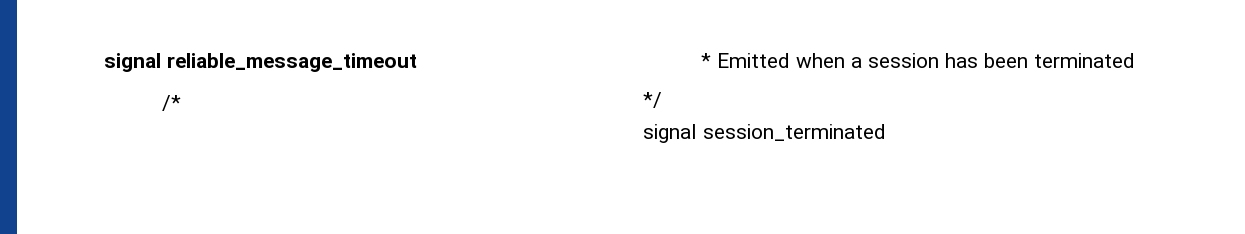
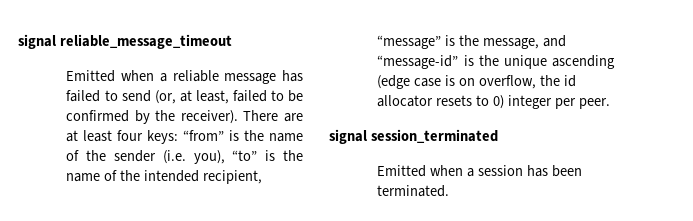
- /*
- * Emitted when a session has been terminated
- */
+ Emitted when a reliable message has failed to send (or, at least, failed to be confirmed by the receiver). There are at least four keys: “from” is the name of the sender (i.e. you), “to” is the name of the intended recipient, “message” is the message, and “message-id” is the unique ascending (edge case is on overflow, the id allocator resets to 0) integer per peer.
  signal session_terminated
+ Emitted when a session has been terminated.

